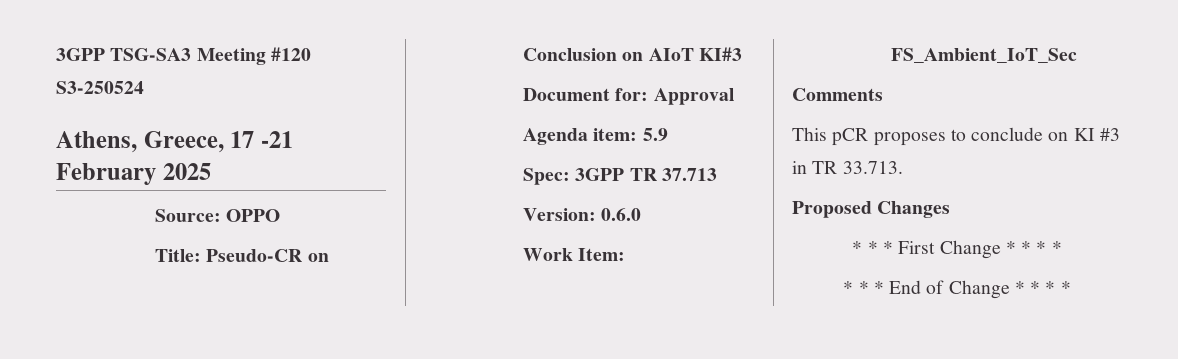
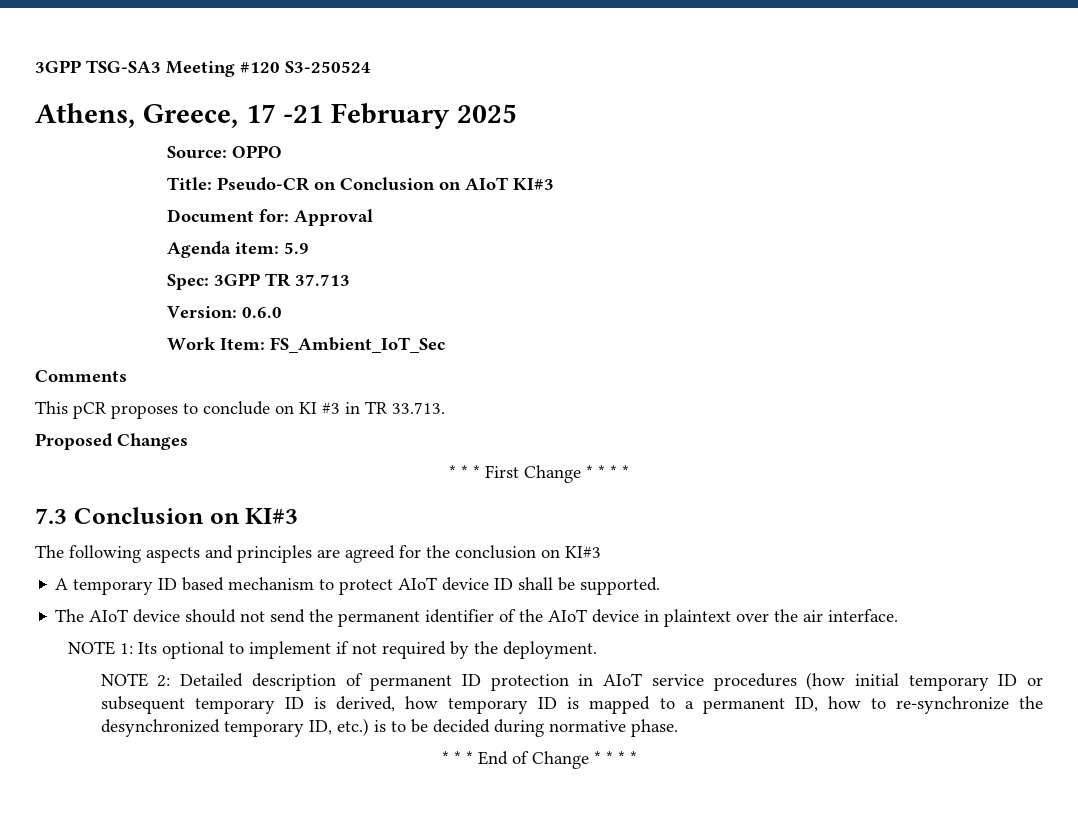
+ 7.3 Conclusion on KI#3
+ The following aspects and principles are agreed for the conclusion on KI#3
+ A temporary ID based mechanism to protect AIoT device ID shall be supported.
+ The AIoT device should not send the permanent identifier of the AIoT device in plaintext over the air interface.
+ NOTE 1: Its optional to implement if not required by the deployment.
+ NOTE 2: Detailed description of permanent ID protection in AIoT service procedures (how initial temporary ID or subsequent temporary ID is derived, how temporary ID is mapped to a permanent ID, how to re-synchronize the desynchronized temporary ID, etc.) is to be decided during normative phase.

